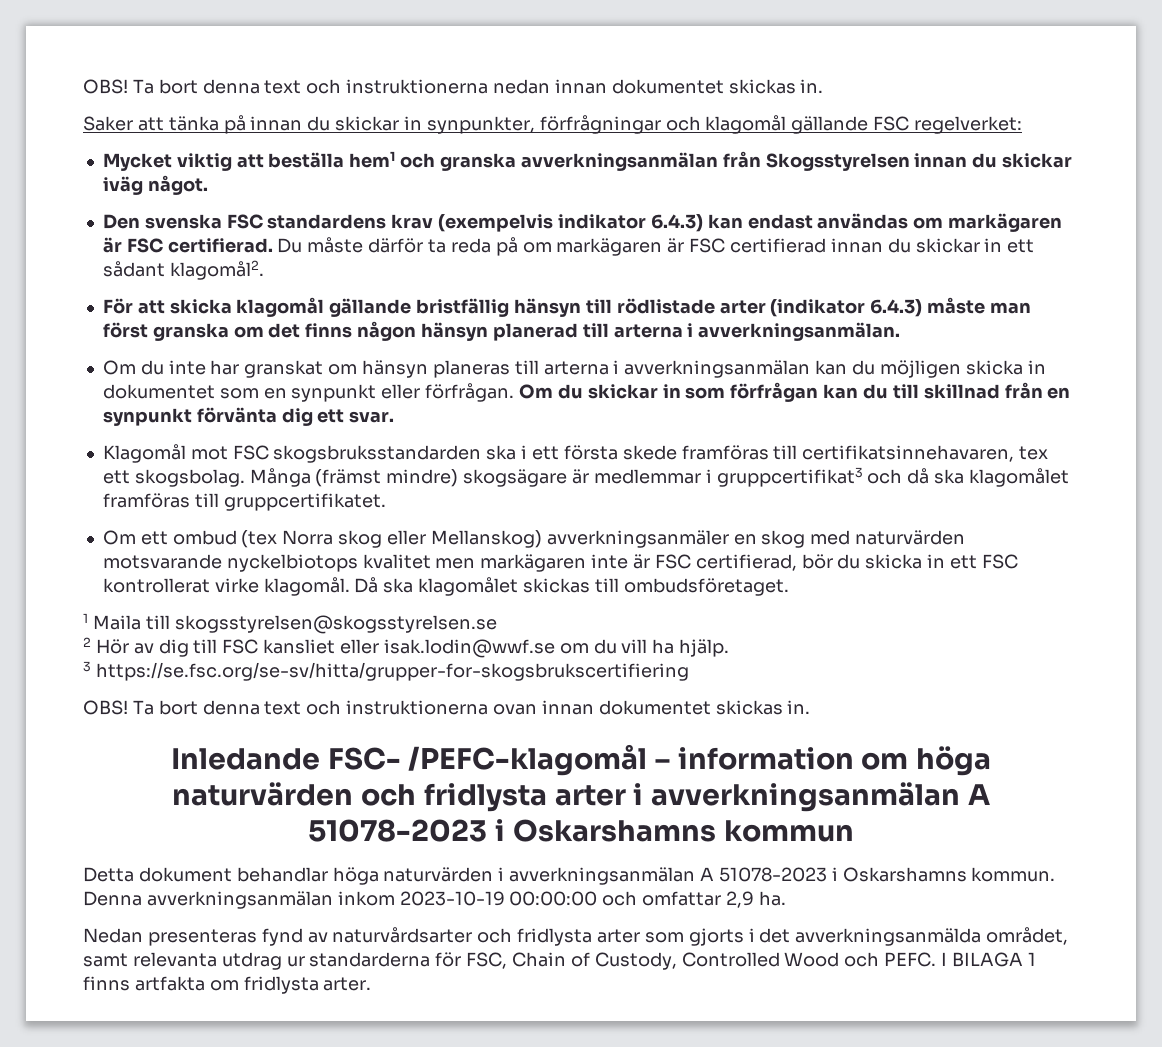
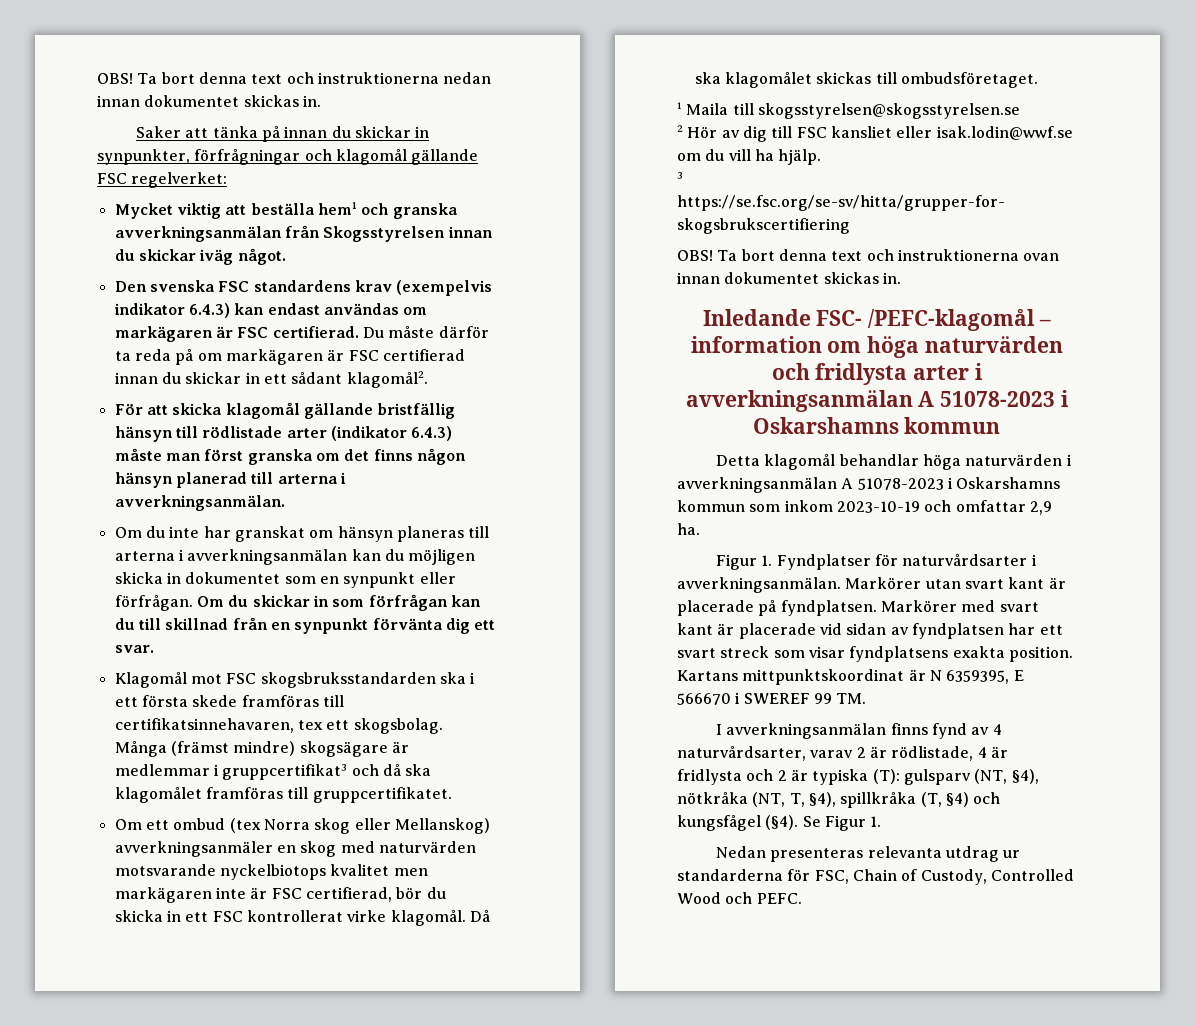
- Detta dokument behandlar höga naturvärden i avverkningsanmälan A 51078-2023 i Oskarshamns kommun. Denna avverkningsanmälan inkom 2023-10-19 00:00:00 och omfattar 2,9 ha.
+ Detta klagomål behandlar höga naturvärden i avverkningsanmälan A 51078-2023 i Oskarshamns kommun som inkom 2023-10-19 och omfattar 2,9 ha.
- Nedan presenteras fynd av naturvårdsarter och fridlysta arter som gjorts i det avverkningsanmälda området, samt relevanta utdrag ur standarderna för FSC, Chain of Custody, Controlled Wood och PEFC. I BILAGA 1 finns artfakta om fridlysta arter.
+ Figur 1. Fyndplatser för naturvårdsarter i avverkningsanmälan. Markörer utan svart kant är placerade på fyndplatsen. Markörer med svart kant är placerade vid sidan av fyndplatsen har ett svart streck som visar fyndplatsens exakta position. Kartans mittpunktskoordinat är N 6359395, E 566670 i SWEREF 99 TM.
+ I avverkningsanmälan finns fynd av 4 naturvårdsarter, varav 2 är rödlistade, 4 är fridlysta och 2 är typiska (T): gulsparv (NT, §4), nötkråka (NT, T, §4), spillkråka (T, §4) och kungsfågel (§4). Se Figur 1.
+ Nedan presenteras relevanta utdrag ur standarderna för FSC, Chain of Custody, Controlled Wood och PEFC.

